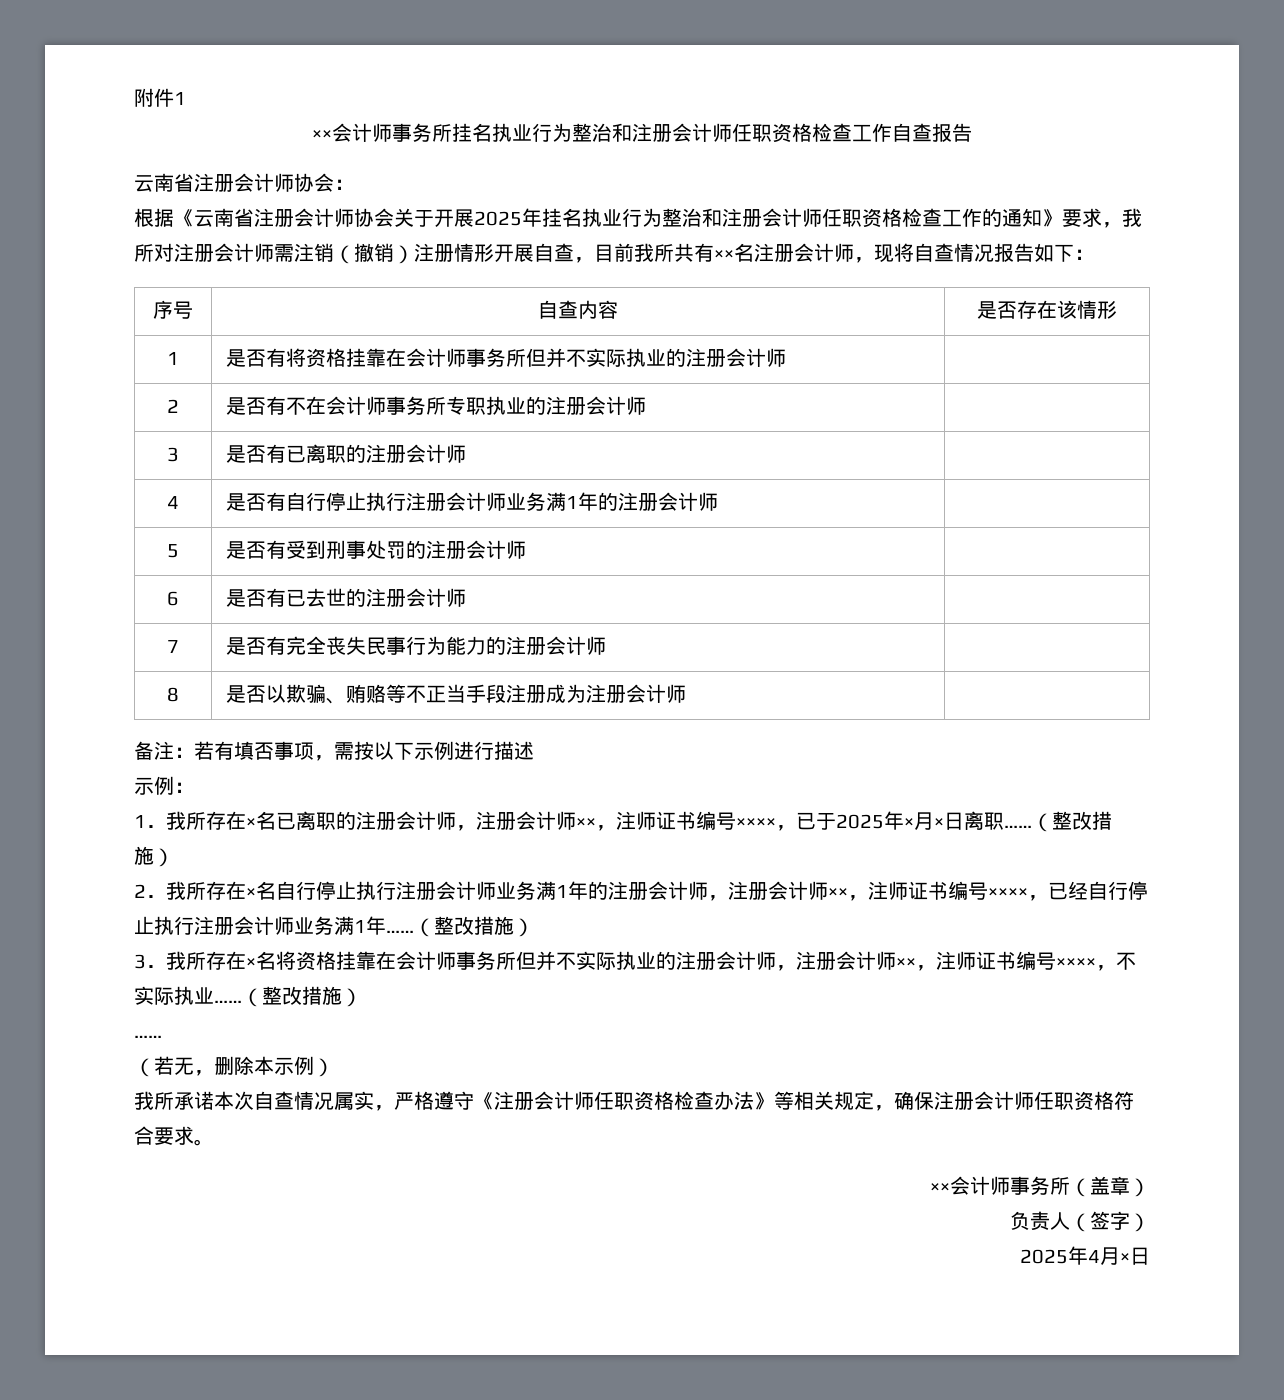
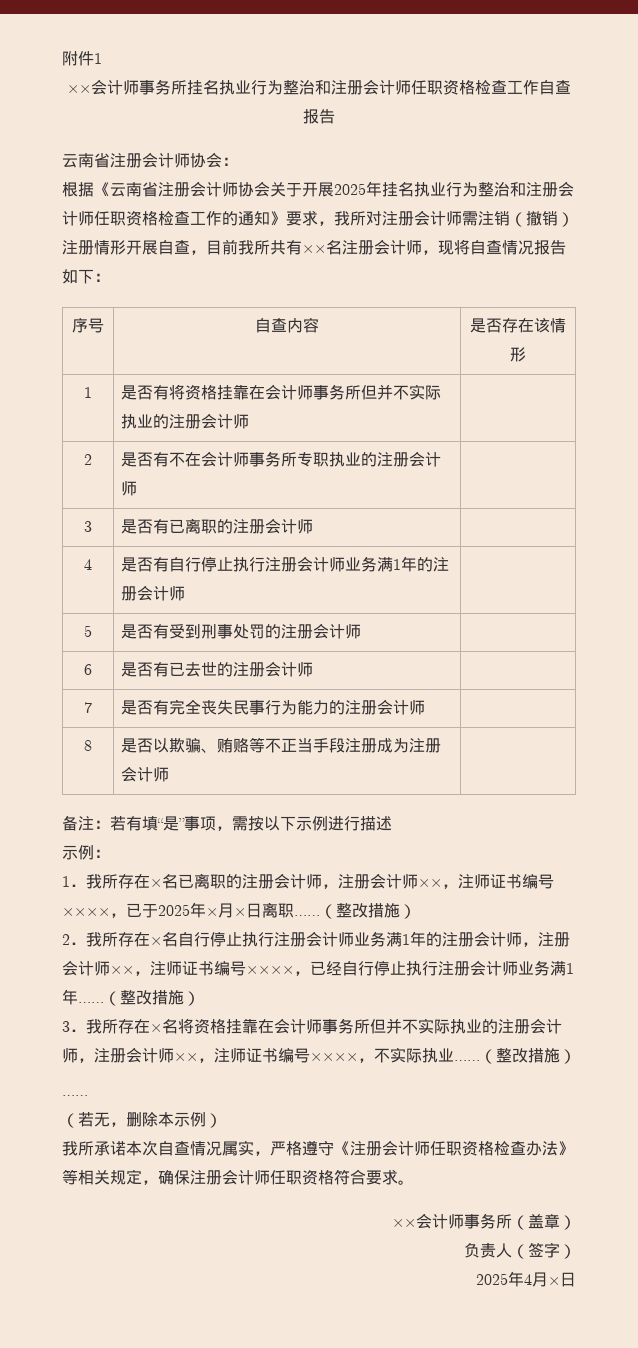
- 备注：若有填否事项，需按以下示例进行描述
+ 备注：若有填“是”事项，需按以下示例进行描述

